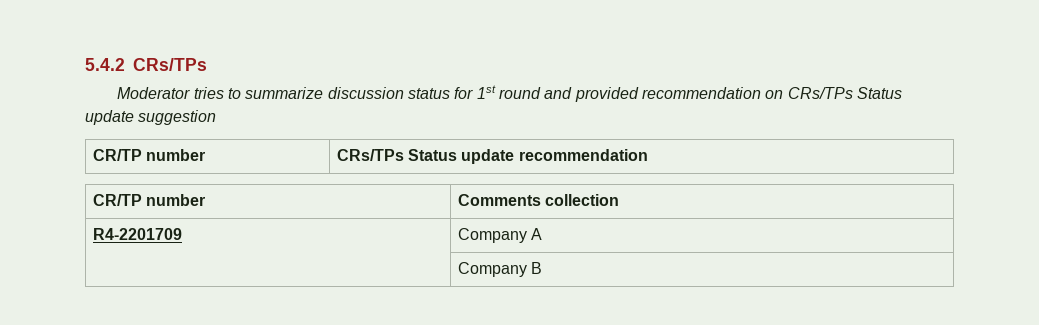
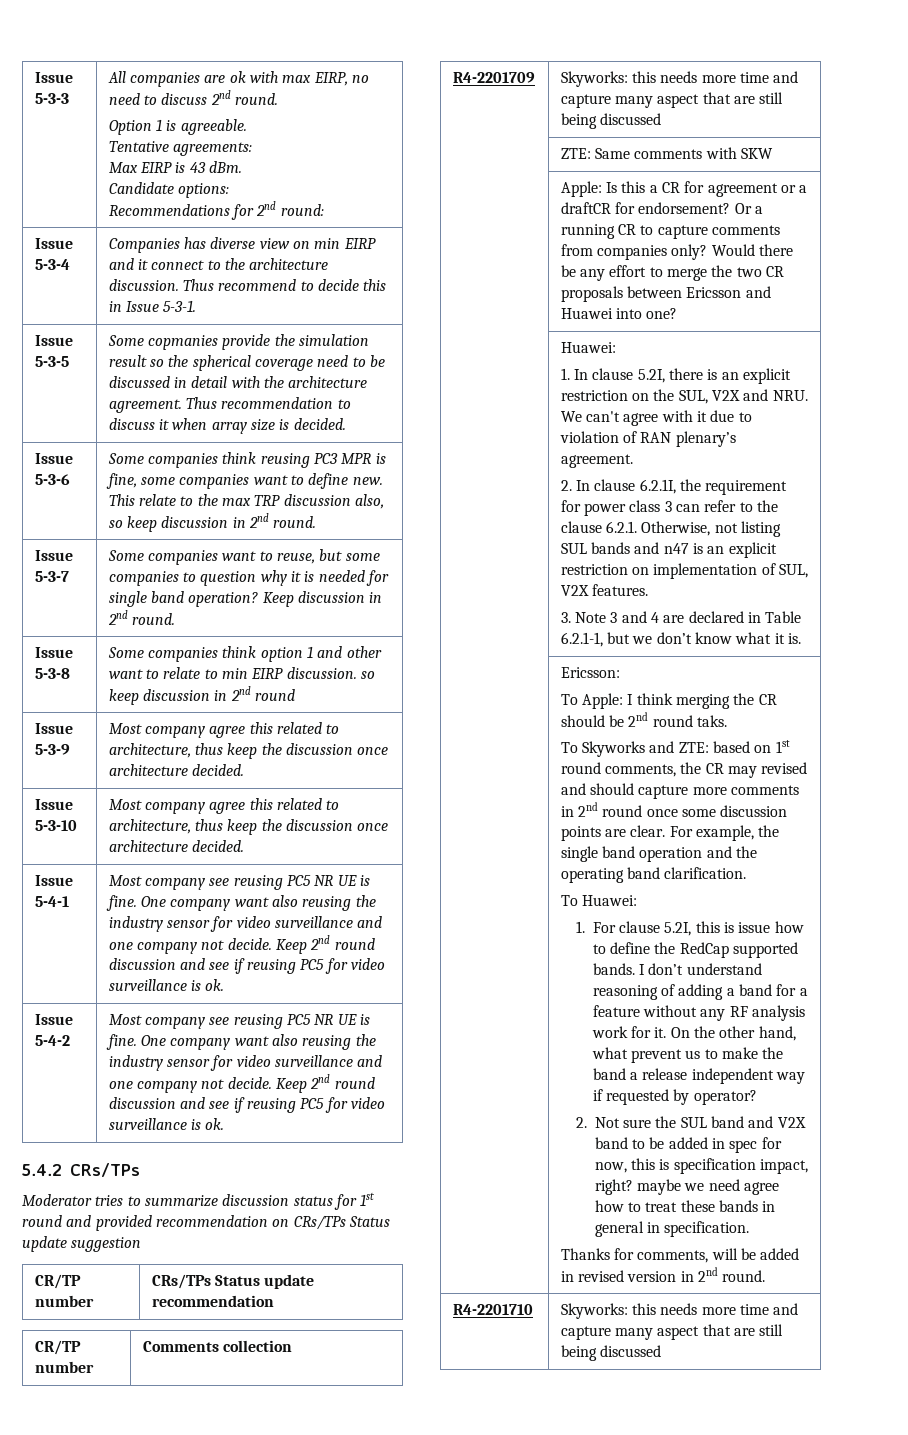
+ Issue 5-3-3 | All companies are ok with max EIRP, no need to discuss 2nd round.
+ Option 1 is agreeable.
+ Tentative agreements:
+ Max EIRP is 43 dBm.
+ Candidate options:
+ Recommendations for 2nd round:
+ Issue 5-3-4 | Companies has diverse view on min EIRP and it connect to the architecture discussion. Thus recommend to decide this in Issue 5-3-1.
+ Issue 5-3-5 | Some copmanies provide the simulation result so the spherical coverage need to be discussed in detail with the architecture agreement. Thus recommendation to discuss it when array size is decided.
+ Issue 5-3-6 | Some companies think reusing PC3 MPR is fine, some companies want to define new. This relate to the max TRP discussion also, so keep discussion in 2nd round.
+ Issue 5-3-7 | Some companies want to reuse, but some companies to question why it is needed for single band operation? Keep discussion in 2nd round.
+ Issue 5-3-8 | Some companies think option 1 and other want to relate to min EIRP discussion. so keep discussion in 2nd round
+ Issue 5-3-9 | Most company agree this related to architecture, thus keep the discussion once architecture decided.
+ Issue 5-3-10 | Most company agree this related to architecture, thus keep the discussion once architecture decided.
+ Issue 5-4-1 | Most company see reusing PC5 NR UE is fine. One company want also reusing the industry sensor for video surveillance and one company not decide. Keep 2nd round discussion and see if reusing PC5 for video surveillance is ok.
+ Issue 5-4-2 | Most company see reusing PC5 NR UE is fine. One company want also reusing the industry sensor for video surveillance and one company not decide. Keep 2nd round discussion and see if reusing PC5 for video surveillance is ok.
- R4-2201709 | Company A
- | Company B
+ R4-2201709 | Skyworks: this needs more time and capture many aspect that are still being discussed
+ | ZTE: Same comments with SKW
+ | Apple: Is this a CR for agreement or a draftCR for endorsement? Or a running CR to capture comments from companies only? Would there be any effort to merge the two CR proposals between Ericsson and Huawei into one?
+ | Huawei:
+ 1. In clause 5.2I, there is an explicit restriction on the SUL, V2X and NRU. We can't agree with it due to violation of RAN plenary’s agreement.
+ 2. In clause 6.2.1I, the requirement for power class 3 can refer to the clause 6.2.1. Otherwise, not listing SUL bands and n47 is an explicit restriction on implementation of SUL, V2X features.
+ 3. Note 3 and 4 are declared in Table 6.2.1-1, but we don’t know what it is.
+ | Ericsson:
+ To Apple: I think merging the CR should be 2nd round taks.
+ To Skyworks and ZTE: based on 1st round comments, the CR may revised and should capture more comments in 2nd round once some discussion points are clear. For example, the single band operation and the operating band clarification.
+ To Huawei:
+ 1. For clause 5.2I, this is issue how to define the RedCap supported bands. I don’t understand reasoning of adding a band for a feature without any RF analysis work for it. On the other hand, what prevent us to make the band a release independent way if requested by operator?
+ 2. Not sure the SUL band and V2X band to be added in spec for now, this is specification impact, right? maybe we need agree how to treat these bands in general in specification.
+ Thanks for comments, will be added in revised version in 2nd round.
+ R4-2201710 | Skyworks: this needs more time and capture many aspect that are still being discussed

